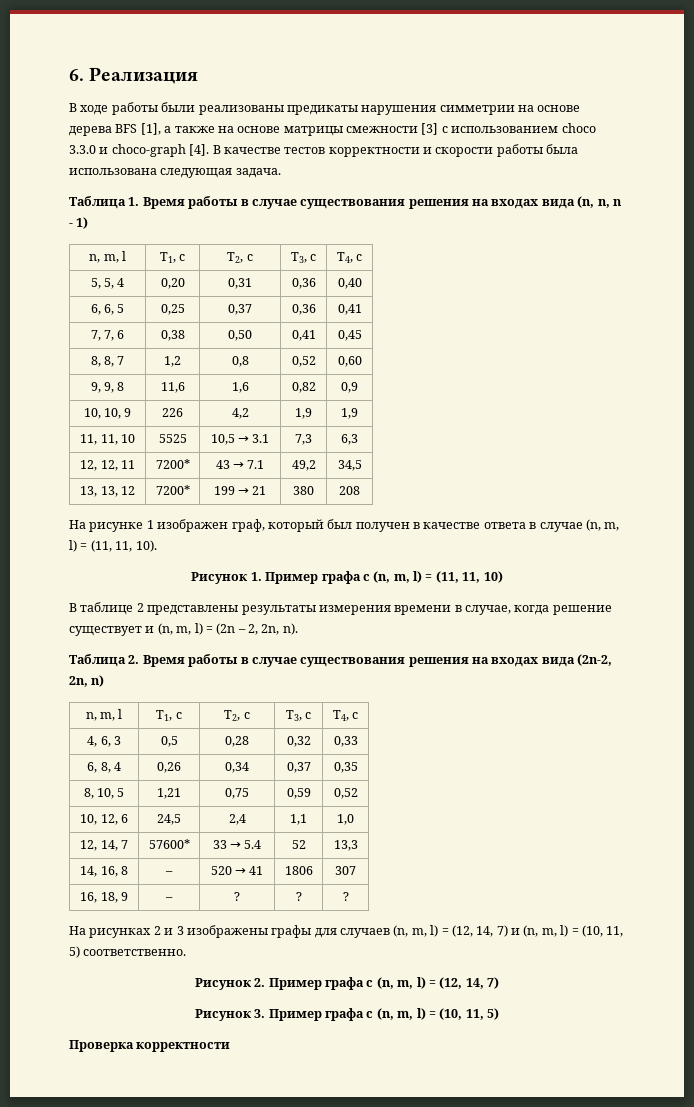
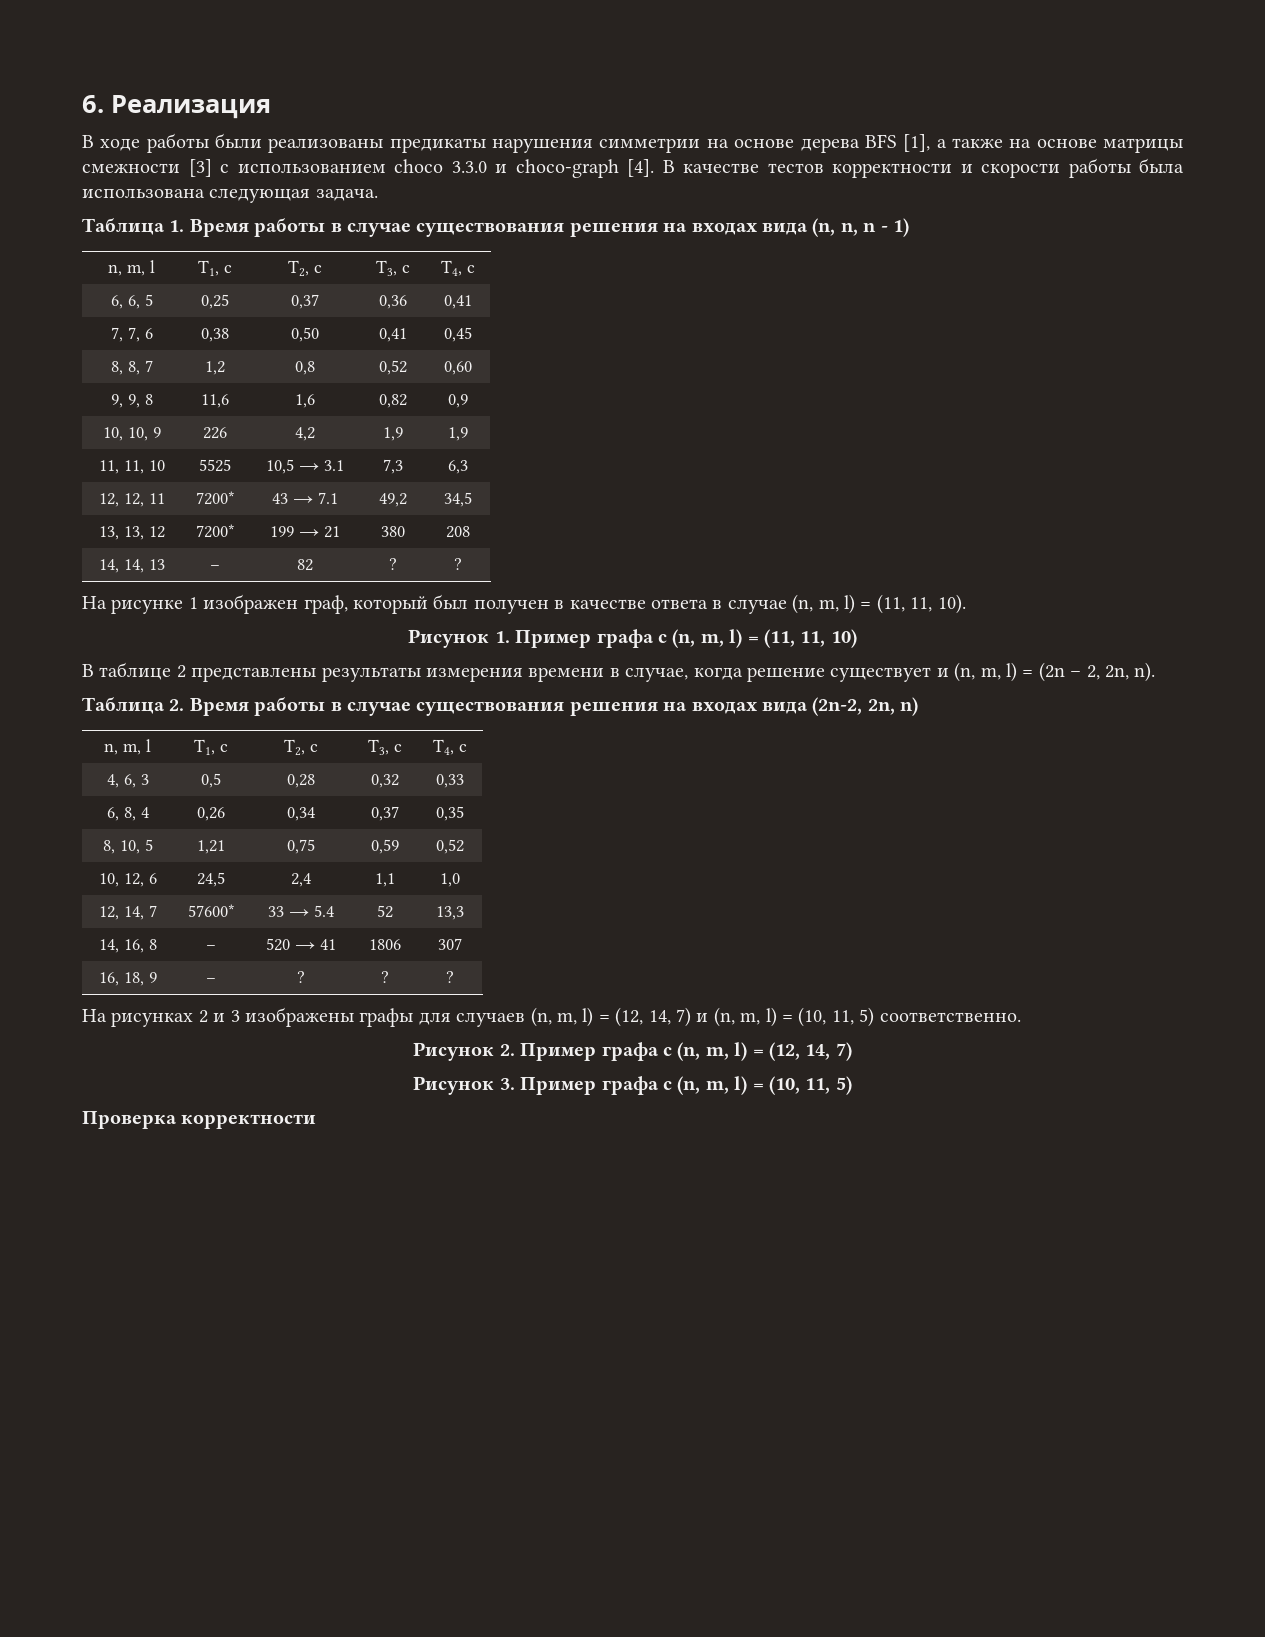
- 5, 5, 4 | 0,20 | 0,31 | 0,36 | 0,40
+ 14, 14, 13 | – | 82 | ? | ?

